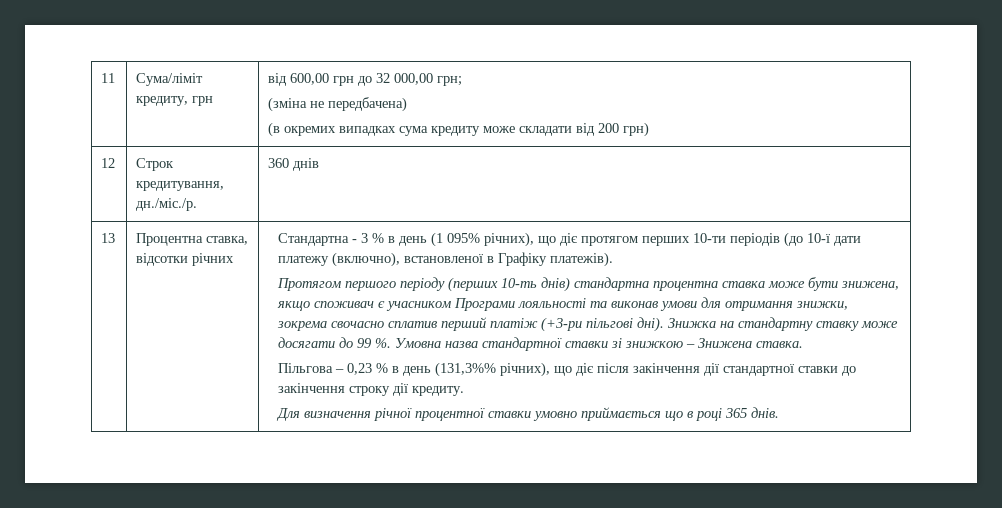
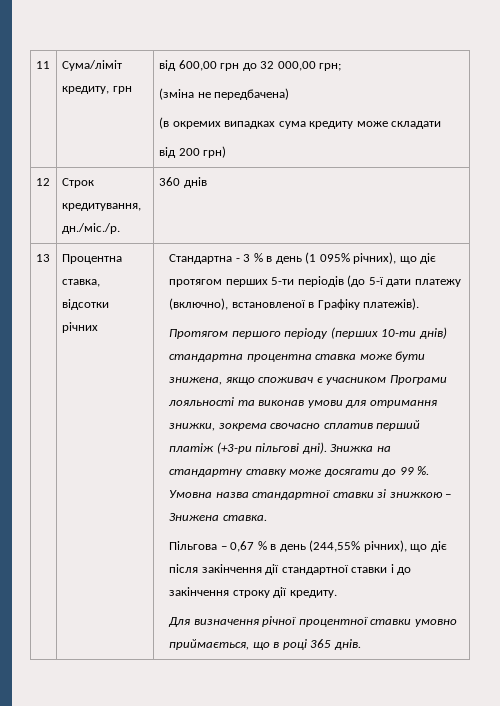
  11 | Сума/ліміт кредиту, грн | від 600,00 грн до 32 000,00 грн;
  (зміна не передбачена)
- (в окремих випадках сума кредиту може складати від 200 грн)
+ (в окремих випадках сума кредиту може складати
+ від 200 грн)
- Стандартна - 3 % в день (1 095% річних), що діє протягом перших 10-ти періодів (до 10-ї дати платежу (включно), встановленої в Графіку платежів).
+ Стандартна - 3 % в день (1 095% річних), що діє протягом перших 5-ти періодів (до 5-ї дати платежу (включно), встановленої в Графіку платежів).
- Протягом першого періоду (перших 10-ть днів) стандартна процентна ставка може бути знижена, якщо споживач є учасником Програми лояльності та виконав умови для отримання знижки, зокрема свочасно сплатив перший платіж (+3-ри пільгові дні).
+ Протягом першого періоду (перших 10-ти днів) стандартна процентна ставка може бути знижена, якщо споживач є учасником Програми лояльності та виконав умови для отримання знижки, зокрема свочасно сплатив перший платіж (+3-ри пільгові дні).
- Пільгова – 0,23 % в день (131,3%% річних), що діє після закінчення дії стандартної ставки до закінчення строку дії кредиту.
+ Пільгова – 0,67 % в день (244,55% річних), що діє після закінчення дії стандартної ставки і до закінчення строку дії кредиту.
- Для визначення річної процентної ставки умовно приймається що в році 365 днів.
+ Для визначення річної процентної ставки умовно приймається, що в році 365 днів.

